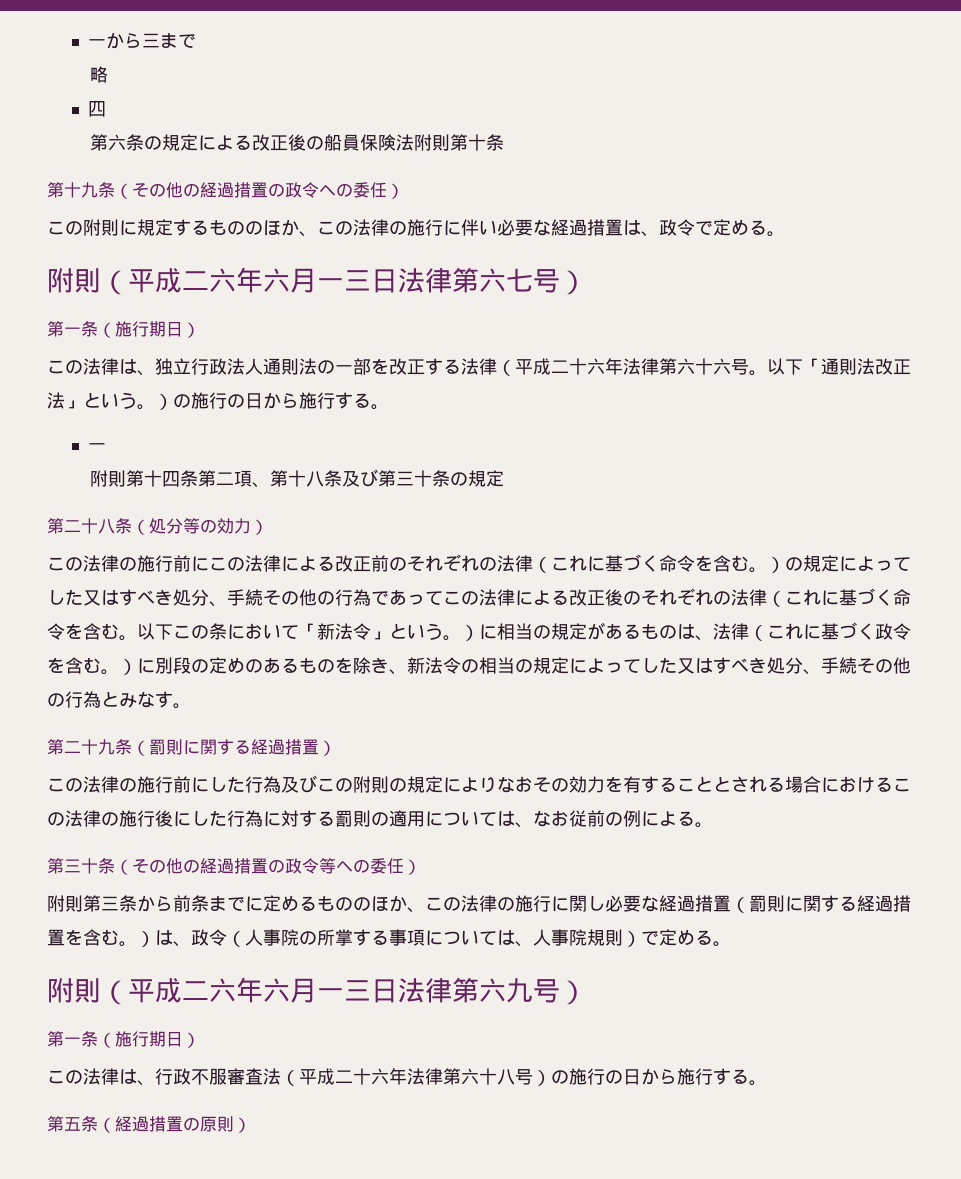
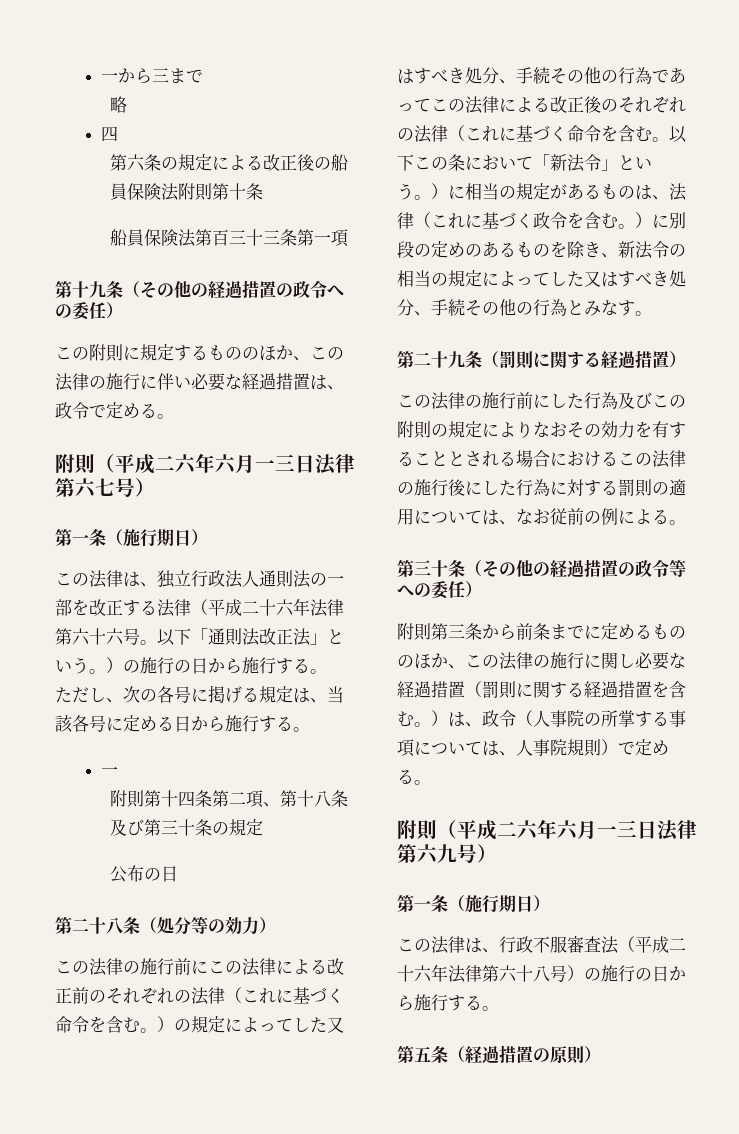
+ 船員保険法第百三十三条第一項
+ ただし、次の各号に掲げる規定は、当該各号に定める日から施行する。
+ 公布の日

